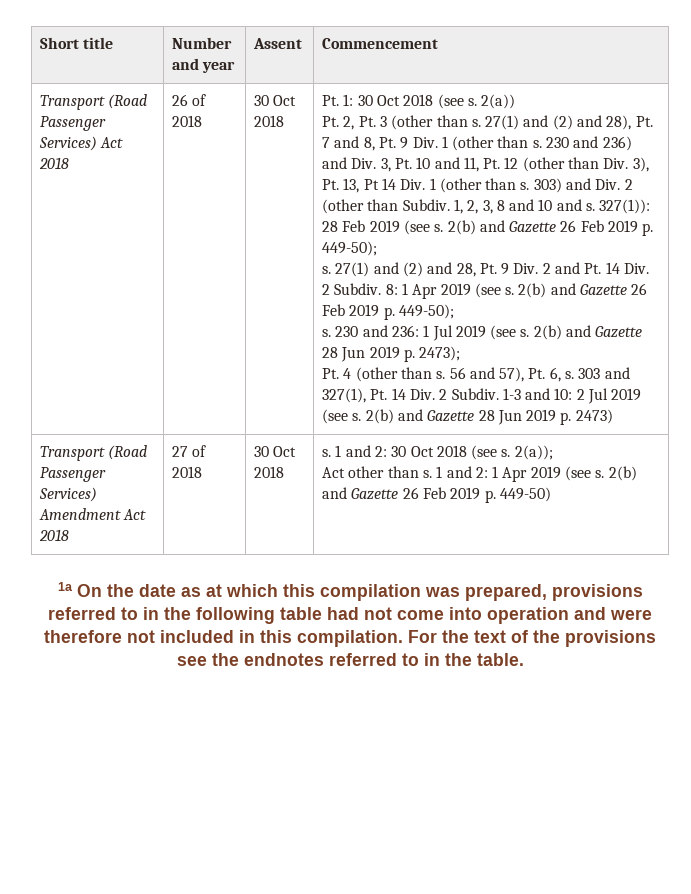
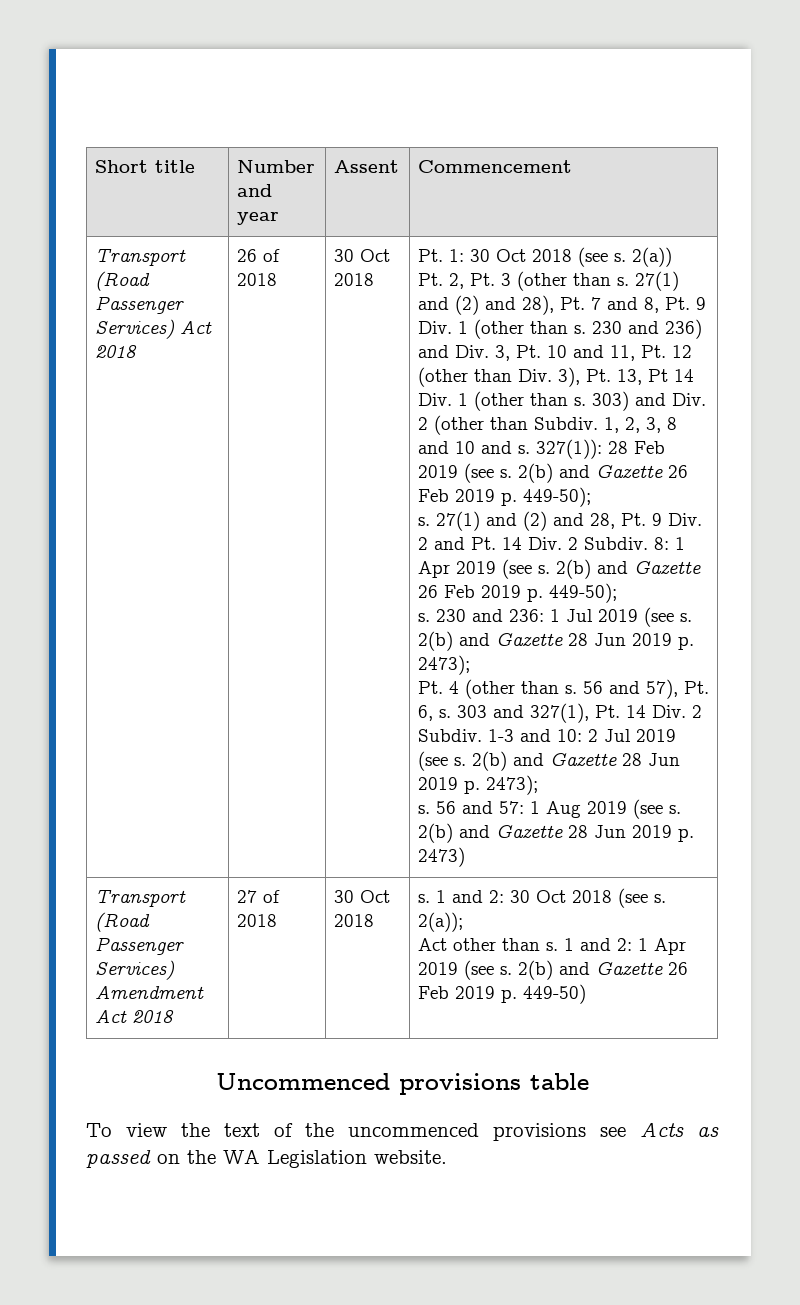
- 1-3 and 10: 2 Jul 2019 (see s. 2(b) and Gazette 28 Jun 2019 p. 2473)
+ 1-3 and 10: 2 Jul 2019 (see s. 2(b) and Gazette 28 Jun 2019 p. 2473);
+ s. 56 and 57: 1 Aug 2019 (see s. 2(b) and Gazette 28 Jun 2019 p. 2473)
- 1a On the date as at which this compilation was prepared, provisions referred to in the following table had not come into operation and were therefore not included in this compilation. For the text of the provisions see the endnotes referred to in the table.
+ Uncommenced provisions table
+ To view the text of the uncommenced provisions see Acts as passed on the WA Legislation website.

